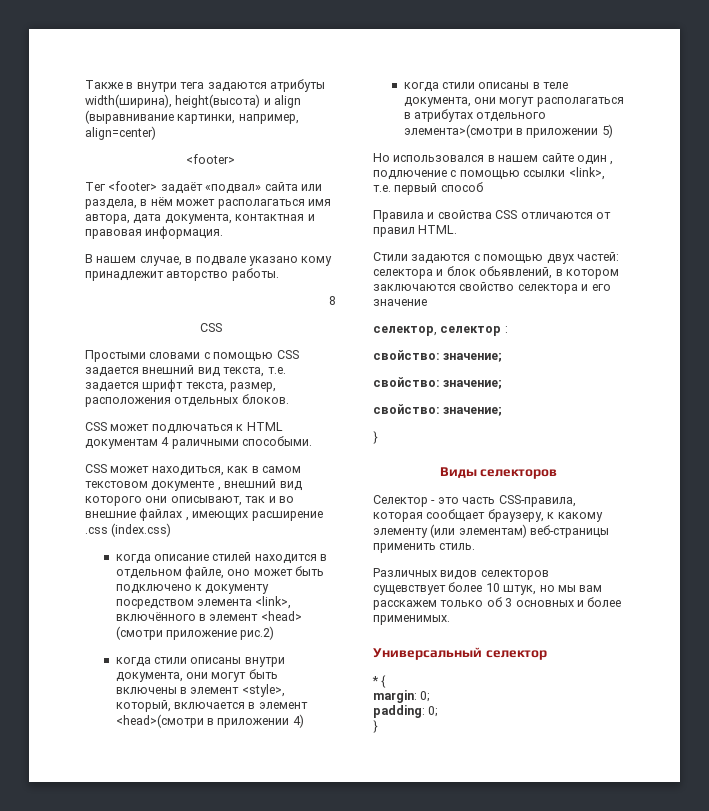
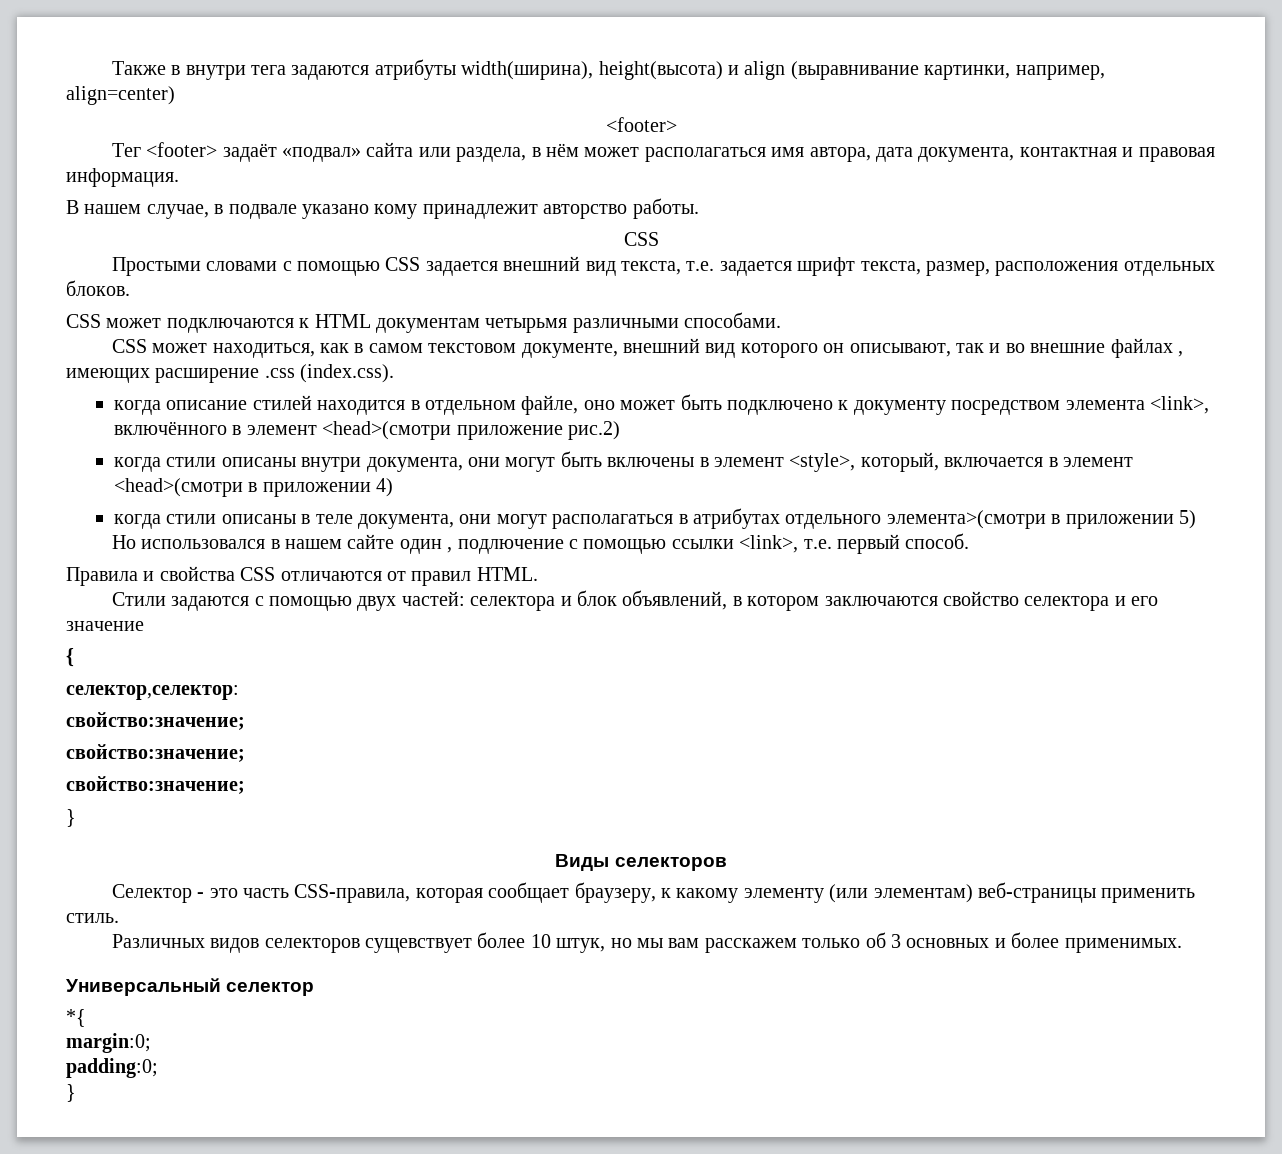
- 8
- CSS может подлючаться к HTML документам 4 раличными способыми.
+ CSS может подключаются к HTML документам четырьмя различными способами.
- CSS может находиться, как в самом текстовом документе , внешний вид которого они описывают, так и во внешние файлах , имеющих расширение .css (index.css)
+ CSS может находиться, как в самом текстовом документе, внешний вид которого он описывают, так и во внешние файлах , имеющих расширение .css (index.css).
- когда описание стилей находится в отдельном файле, оно может быть подключено к документу посредством элемента <link>, включённого в элемент <head> (смотри приложение рис.2)
+ когда описание стилей находится в отдельном файле, оно может быть подключено к документу посредством элемента <link>, включённого в элемент <head>(смотри приложение рис.2)
- Но использовался в нашем сайте один , подлючение с помощью ссылки <link>, т.е. первый способ
+ Но использовался в нашем сайте один , подлючение с помощью ссылки <link>, т.е. первый способ.
- Стили задаются с помощью двух частей: селектора и блок обьявлений, в котором заключаются свойство селектора и его значение
+ Стили задаются с помощью двух частей: селектора и блок объявлений, в котором заключаются свойство селектора и его значение
- селектор, селектор :
- свойство: значение;
- свойство: значение;
- свойство: значение;
+ {
+ селектор,селектор:
+ свойство:значение;
+ свойство:значение;
+ свойство:значение;
- * {
- margin: 0;
- padding: 0;
+ *{
+ margin:0;
+ padding:0;

